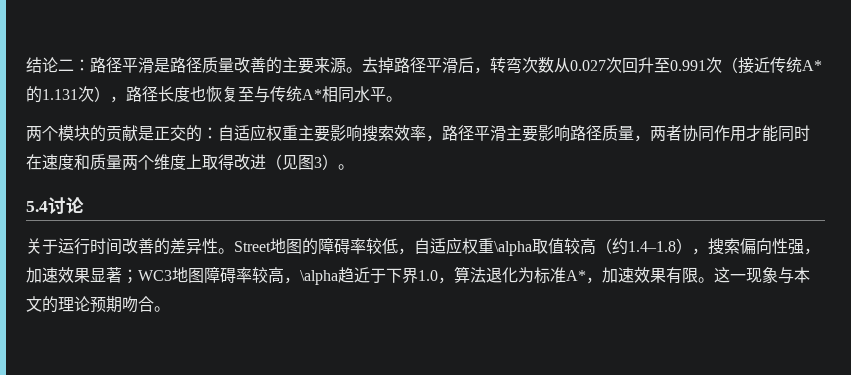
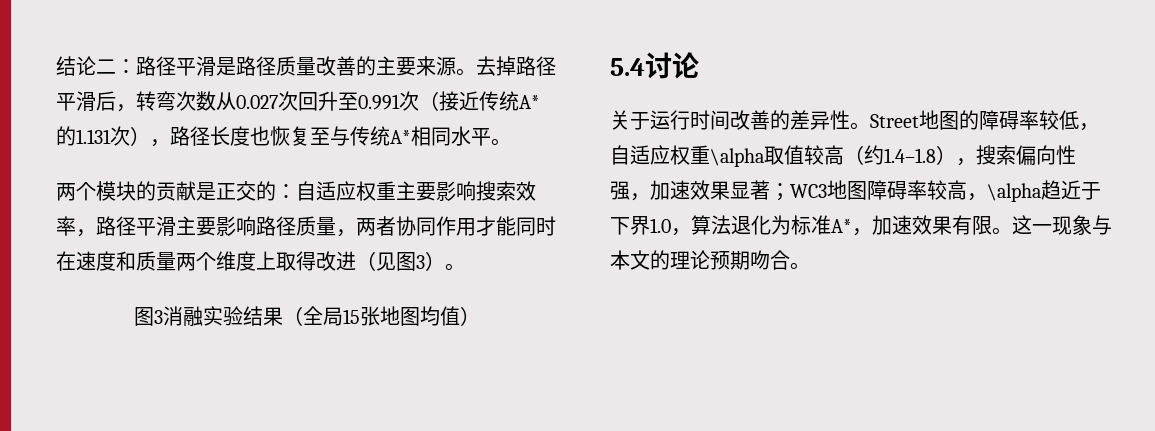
+ 图3消融实验结果（全局15张地图均值）

